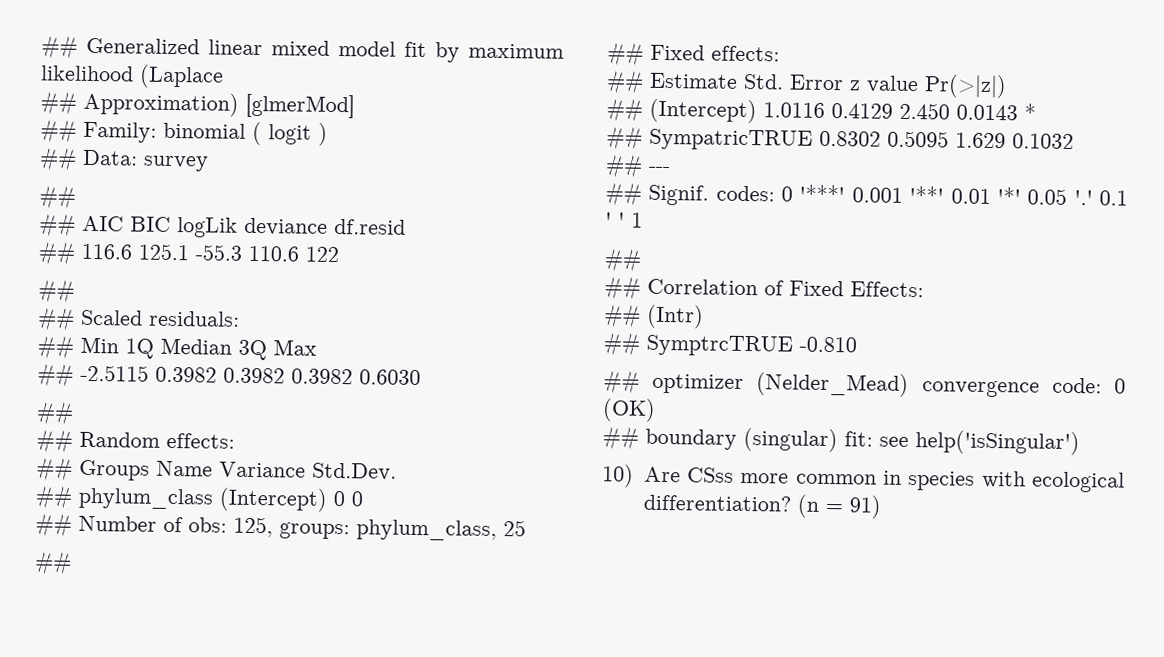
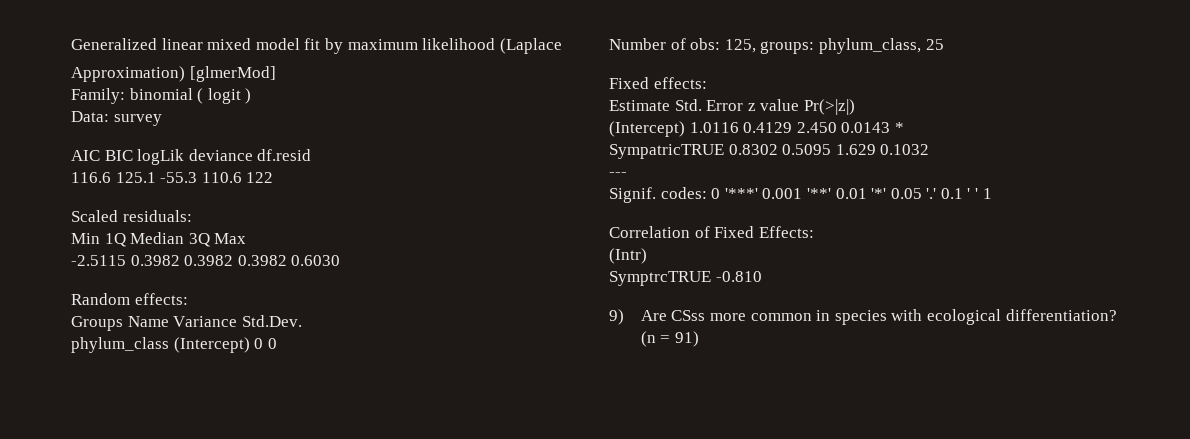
- ## Generalized linear mixed model fit by maximum likelihood (Laplace
+ Generalized linear mixed model fit by maximum likelihood (Laplace
- ## Approximation) [glmerMod]
+ Approximation) [glmerMod]
- ## Family: binomial ( logit )
+ Family: binomial ( logit )
- ## Data: survey
- ##
- ## AIC BIC logLik deviance df.resid
+ Data: survey
+ AIC BIC logLik deviance df.resid
- ## 116.6 125.1 -55.3 110.6 122
- ##
- ## Scaled residuals:
+ 116.6 125.1 -55.3 110.6 122
+ Scaled residuals:
- ## Min 1Q Median 3Q Max
+ Min 1Q Median 3Q Max
- ## -2.5115 0.3982 0.3982 0.3982 0.6030
- ##
- ## Random effects:
+ -2.5115 0.3982 0.3982 0.3982 0.6030
+ Random effects:
- ## Groups Name Variance Std.Dev.
+ Groups Name Variance Std.Dev.
- ## phylum_class (Intercept) 0 0
+ phylum_class (Intercept) 0 0
- ## Number of obs: 125, groups: phylum_class, 25
- ##
- ## Fixed effects:
+ Number of obs: 125, groups: phylum_class, 25
+ Fixed effects:
- ## Estimate Std. Error z value Pr(>|z|)
+ Estimate Std. Error z value Pr(>|z|)
- ## (Intercept) 1.0116 0.4129 2.450 0.0143 *
+ (Intercept) 1.0116 0.4129 2.450 0.0143 *
- ## SympatricTRUE 0.8302 0.5095 1.629 0.1032
+ SympatricTRUE 0.8302 0.5095 1.629 0.1032
- ## ---
+ ---
- ## Signif. codes: 0 '***' 0.001 '**' 0.01 '*' 0.05 '.'
+ Signif. codes: 0 '***' 0.001 '**' 0.01 '*' 0.05 '.'
  0.1 ' ' 1
- ##
- ## Correlation of Fixed Effects:
+ Correlation of Fixed Effects:
- ## (Intr)
+ (Intr)
- ## SymptrcTRUE -0.810
+ SymptrcTRUE -0.810
- ## optimizer (Nelder_Mead) convergence code: 0 (OK)
- ## boundary (singular) fit: see help('isSingular')
- 10) Are CSss more common in species with ecological differentiation?
+ 9) Are CSss more common in species with ecological differentiation?

